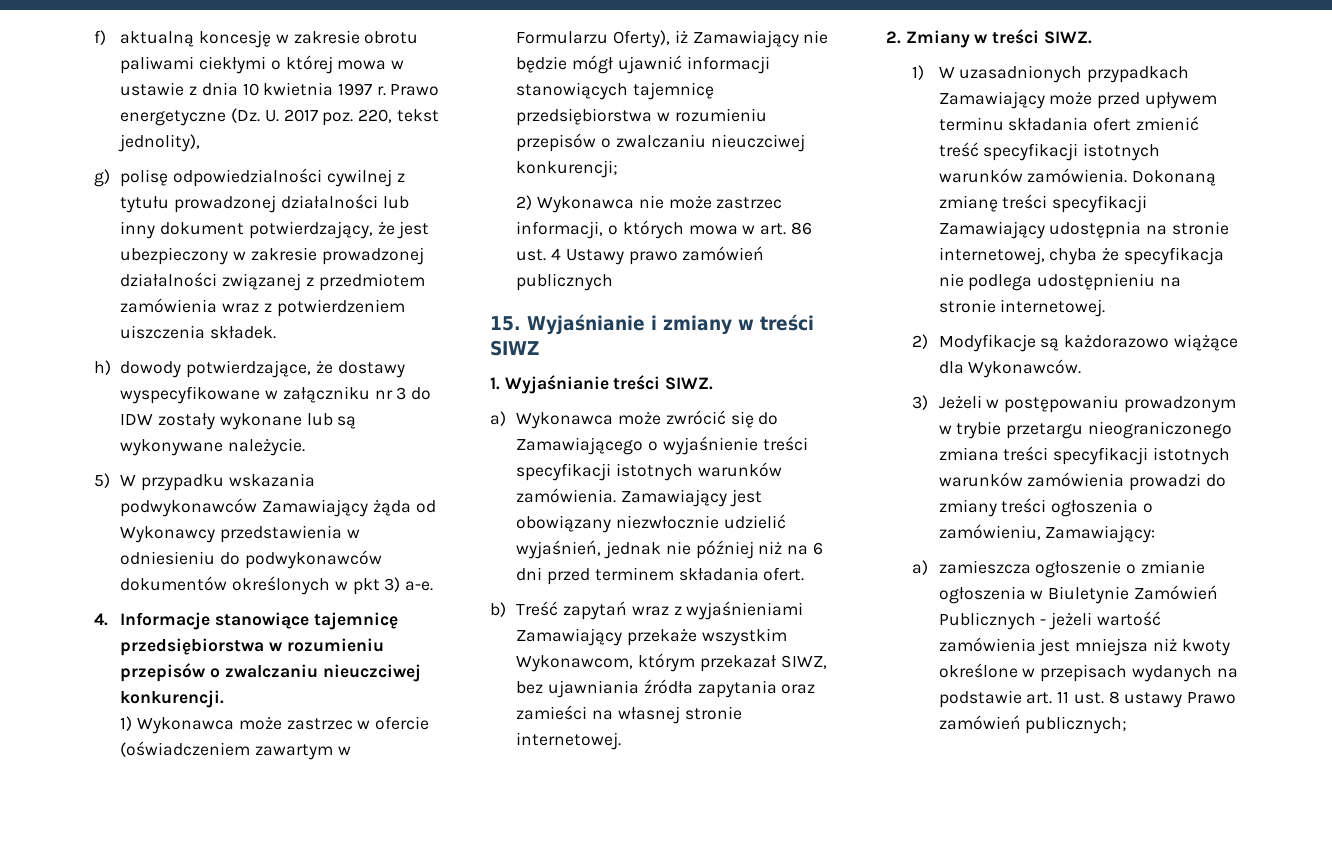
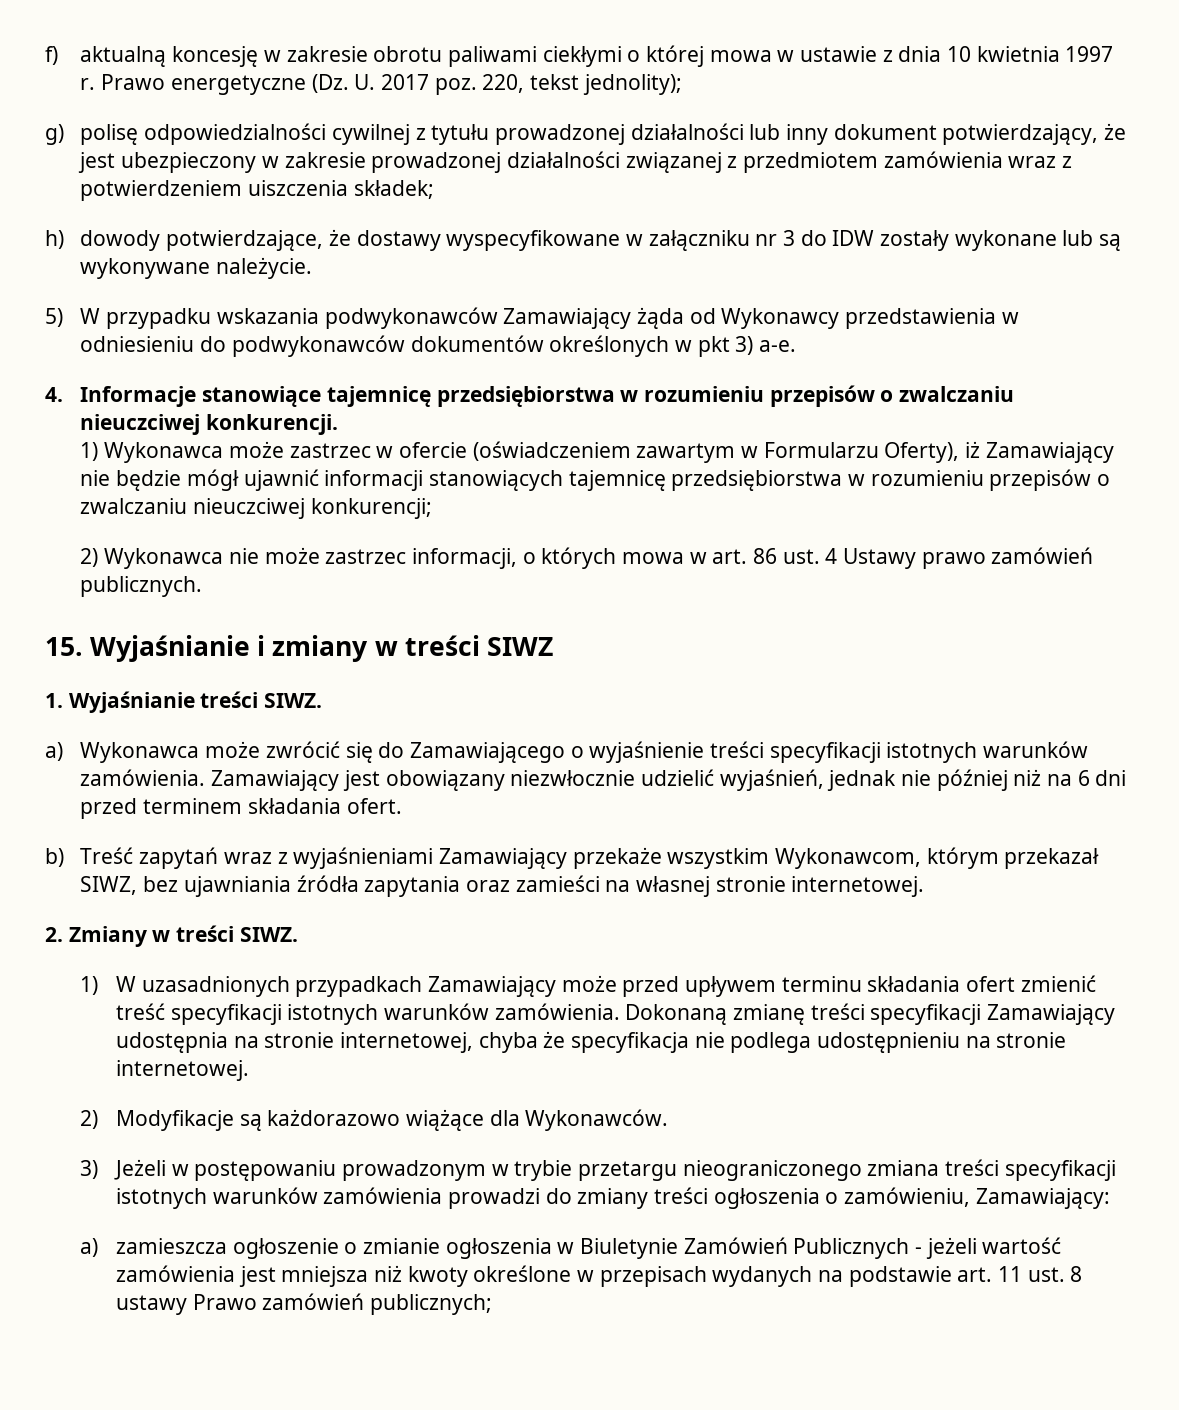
- Prawo energetyczne (Dz. U. 2017 poz. 220, tekst jednolity),
+ Prawo energetyczne (Dz. U. 2017 poz. 220, tekst jednolity);
- g) polisę odpowiedzialności cywilnej z tytułu prowadzonej działalności lub inny dokument potwierdzający, że jest ubezpieczony w zakresie prowadzonej działalności związanej z przedmiotem zamówienia wraz z potwierdzeniem uiszczenia składek.
+ g) polisę odpowiedzialności cywilnej z tytułu prowadzonej działalności lub inny dokument potwierdzający, że jest ubezpieczony w zakresie prowadzonej działalności związanej z przedmiotem zamówienia wraz z potwierdzeniem uiszczenia składek;
- 2) Wykonawca nie może zastrzec informacji, o których mowa w art. 86 ust. 4 Ustawy prawo zamówień publicznych
+ 2) Wykonawca nie może zastrzec informacji, o których mowa w art. 86 ust. 4 Ustawy prawo zamówień publicznych.

